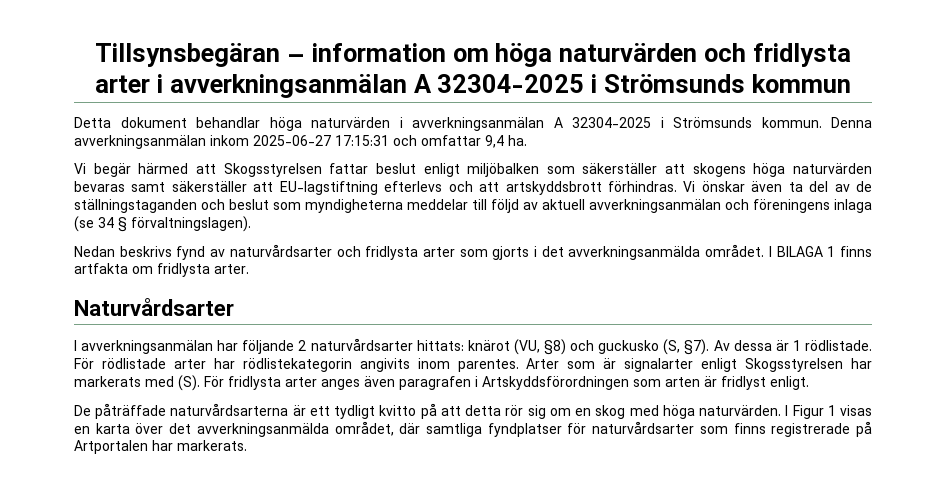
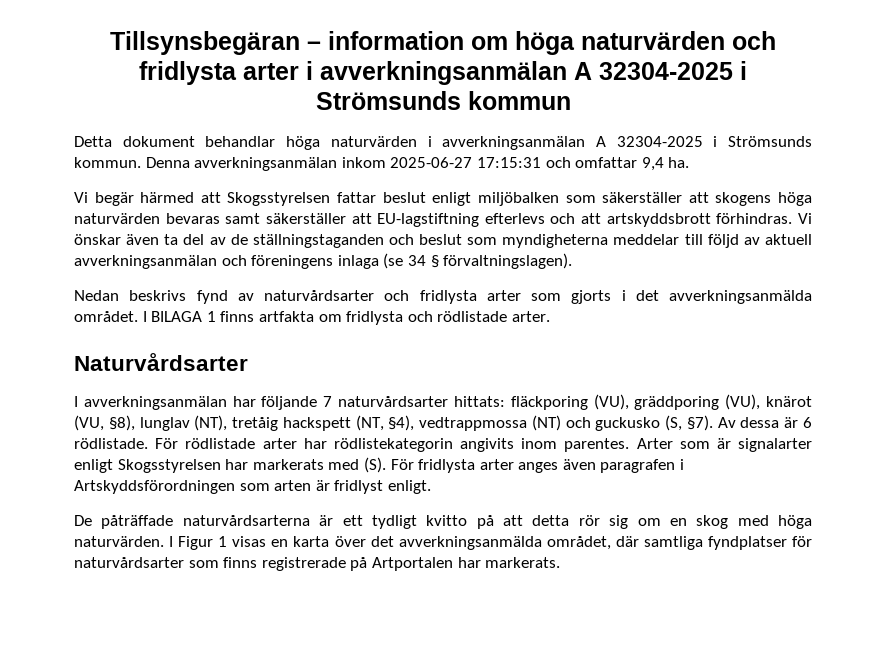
- I BILAGA 1 finns artfakta om fridlysta arter.
+ I BILAGA 1 finns artfakta om fridlysta och rödlistade arter.
- I avverkningsanmälan har följande 2 naturvårdsarter hittats: knärot (VU, §8) och guckusko (S, §7).
+ I avverkningsanmälan har följande 7 naturvårdsarter hittats: fläckporing (VU), gräddporing (VU), knärot (VU, §8), lunglav (NT), tretåig hackspett (NT, §4), vedtrappmossa (NT) och guckusko (S, §7).
- Av dessa är 1 rödlistade.
+ Av dessa är 6 rödlistade.

